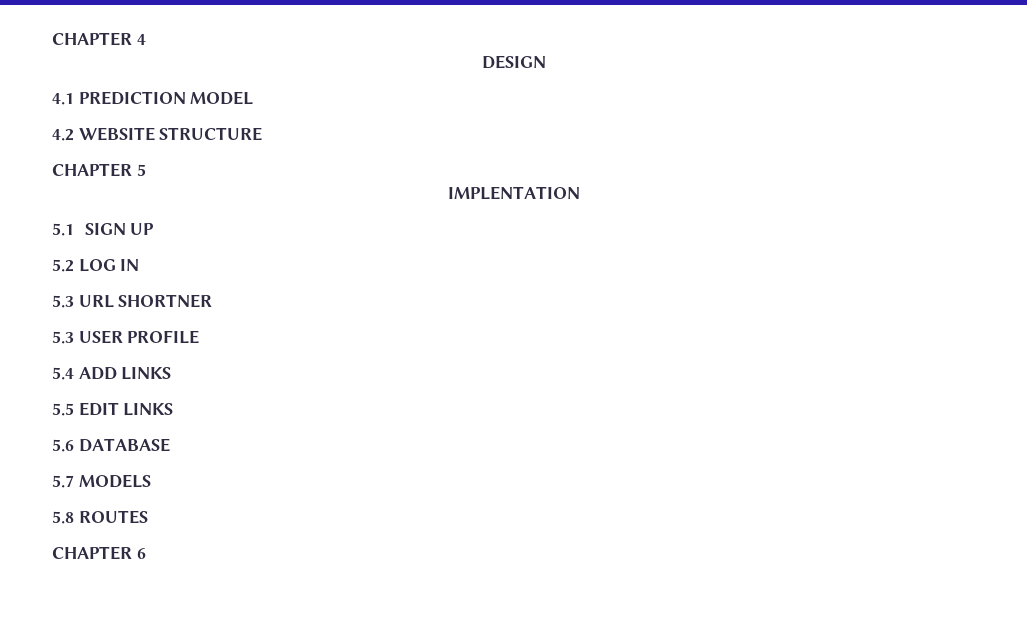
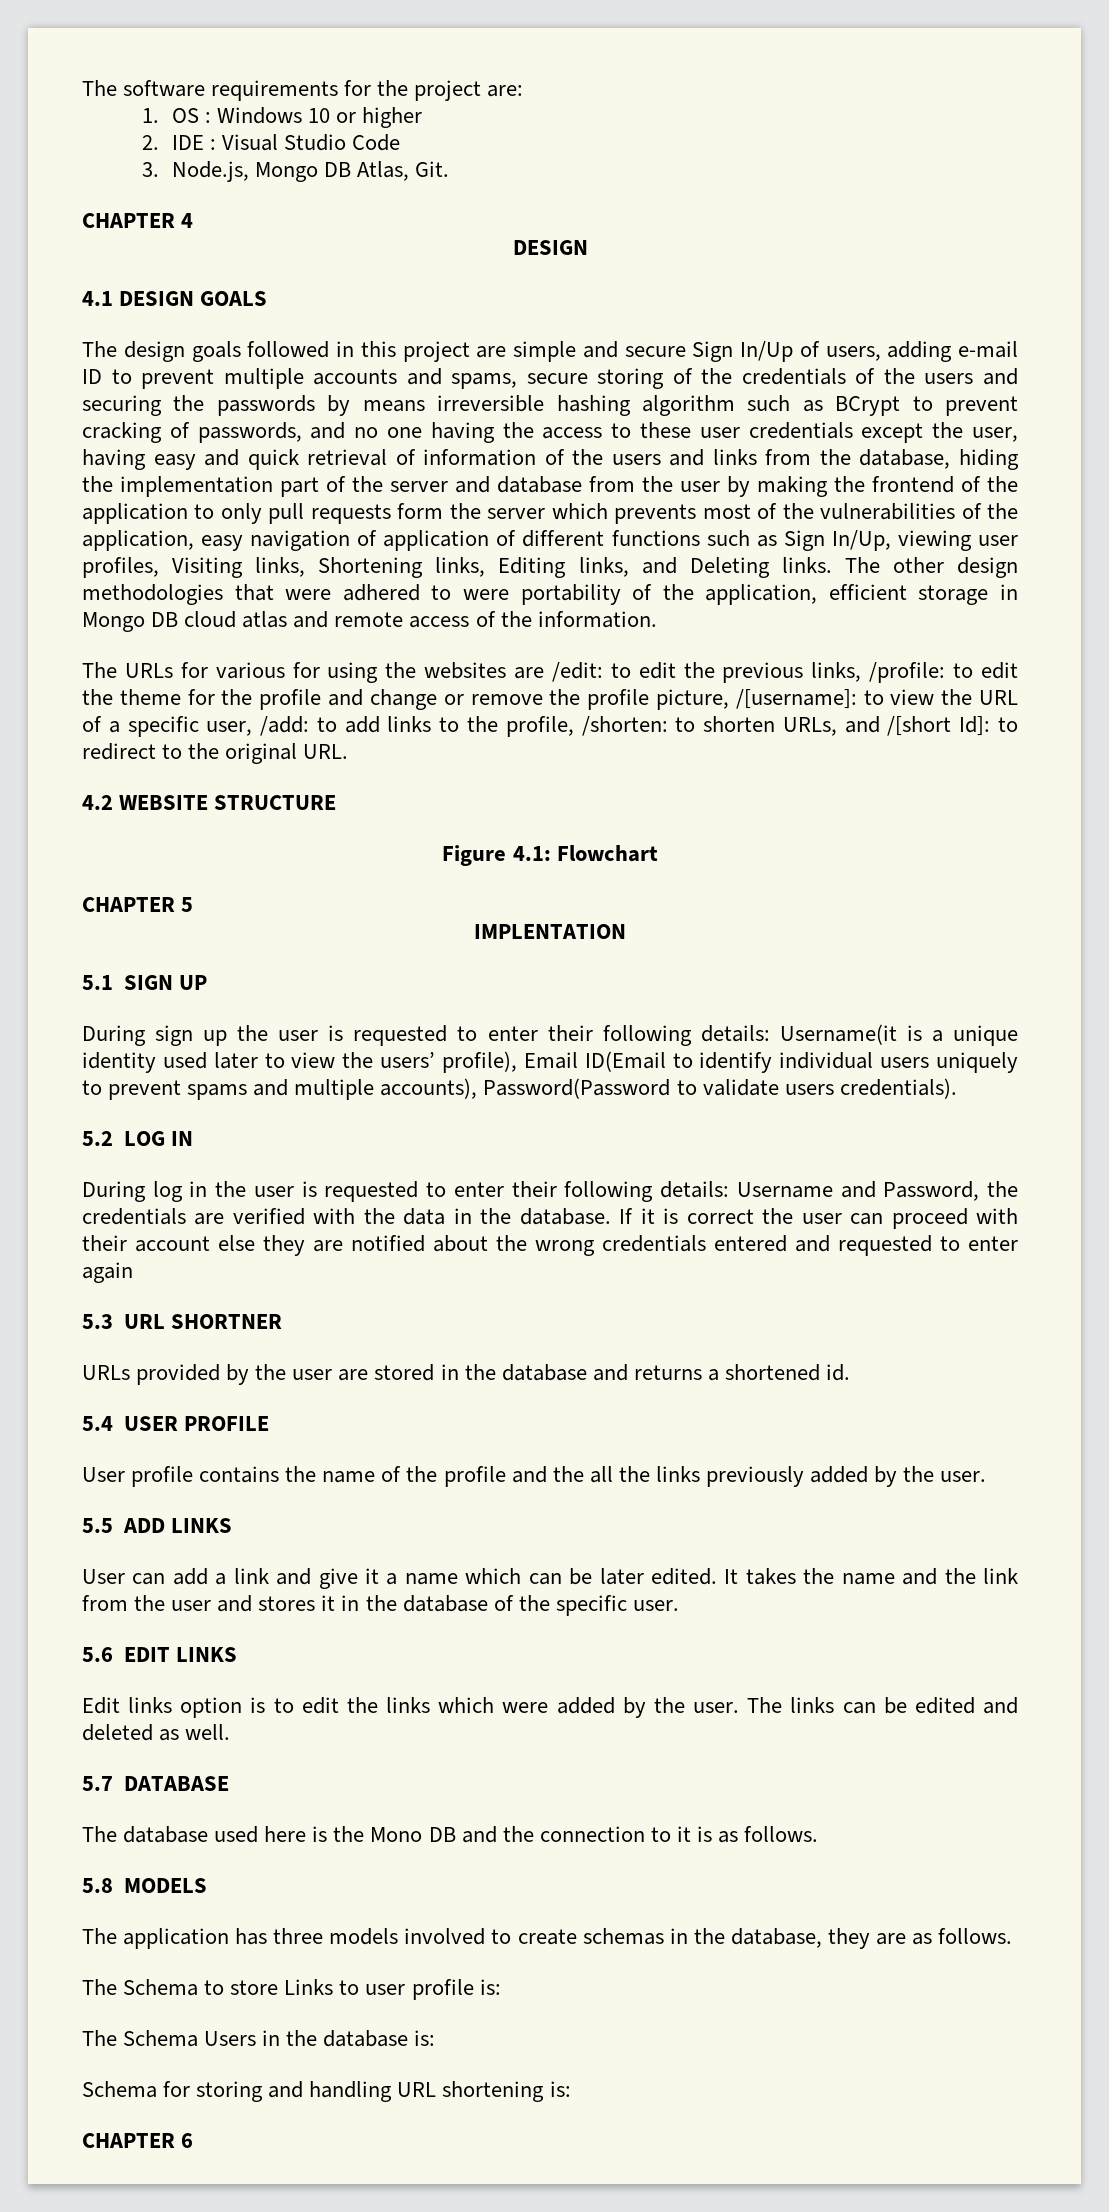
+ The software requirements for the project are:
+ 1. OS : Windows 10 or higher
+ 2. IDE : Visual Studio Code
+ 3. Node.js, Mongo DB Atlas, Git.
  CHAPTER 4
  DESIGN
- 4.1 PREDICTION MODEL
+ 4.1 DESIGN GOALS
+ The design goals followed in this project are simple and secure Sign In/Up of users, adding e-mail ID to prevent multiple accounts and spams, secure storing of the credentials of the users and securing the passwords by means irreversible hashing algorithm such as BCrypt to prevent cracking of passwords, and no one having the access to these user credentials except the user, having easy and quick retrieval of information of the users and links from the database, hiding the implementation part of the server and database from the user by making the frontend of the application to only pull requests form the server which prevents most of the vulnerabilities of the application, easy navigation of application of different functions such as Sign In/Up, viewing user profiles, Visiting links, Shortening links, Editing links, and Deleting links. The other design methodologies that were adhered to were portability of the application, efficient storage in Mongo DB cloud atlas and remote access of the information.
+ The URLs for various for using the websites are /edit: to edit the previous links, /profile: to edit the theme for the profile and change or remove the profile picture, /[username]: to view the URL of a specific user, /add: to add links to the profile, /shorten: to shorten URLs, and /[short Id]: to redirect to the original URL.
+ Figure 4.1: Flowchart
+ During sign up the user is requested to enter their following details: Username(it is a unique identity used later to view the users’ profile), Email ID(Email to identify individual users uniquely to prevent spams and multiple accounts), Password(Password to validate users credentials).
  5.2 LOG IN
+ During log in the user is requested to enter their following details: Username and Password, the credentials are verified with the data in the database. If it is correct the user can proceed with their account else they are notified about the wrong credentials entered and requested to enter again
  5.3 URL SHORTNER
- 5.3 USER PROFILE
- 5.4 ADD LINKS
- 5.5 EDIT LINKS
- 5.6 DATABASE
- 5.7 MODELS
- 5.8 ROUTES
+ URLs provided by the user are stored in the database and returns a shortened id.
+ 5.4 USER PROFILE
+ User profile contains the name of the profile and the all the links previously added by the user.
+ 5.5 ADD LINKS
+ User can add a link and give it a name which can be later edited. It takes the name and the link from the user and stores it in the database of the specific user.
+ 5.6 EDIT LINKS
+ Edit links option is to edit the links which were added by the user. The links can be edited and deleted as well.
+ 5.7 DATABASE
+ The database used here is the Mono DB and the connection to it is as follows.
+ 5.8 MODELS
+ The application has three models involved to create schemas in the database, they are as follows.
+ The Schema to store Links to user profile is:
+ The Schema Users in the database is:
+ Schema for storing and handling URL shortening is:

